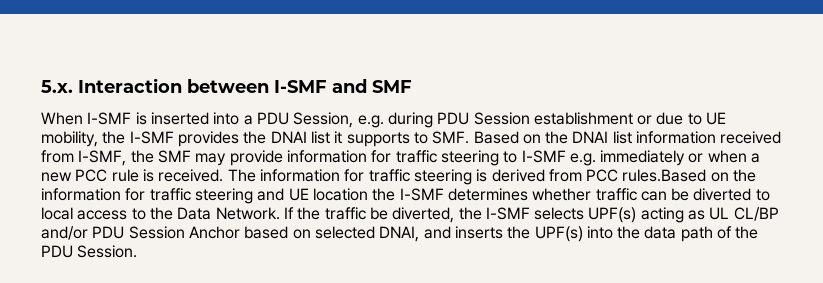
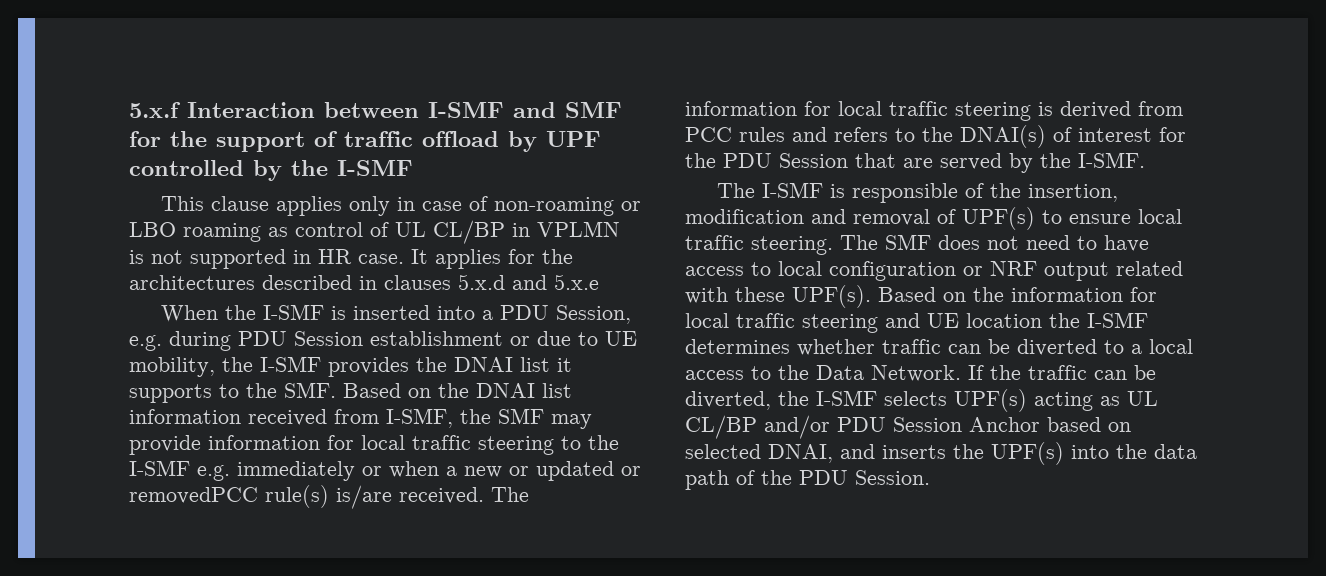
- 5.x. Interaction between I-SMF and SMF
+ 5.x.f Interaction between I-SMF and SMF for the support of traffic offload by UPF controlled by the I-SMF
+ This clause applies only in case of non-roaming or LBO roaming as control of UL CL/BP in VPLMN is not supported in HR case. It applies for the architectures described in clauses 5.x.d and 5.x.e
- When I-SMF is inserted into a PDU Session, e.g. during PDU Session establishment or due to UE mobility, the I-SMF provides the DNAI list it supports to SMF. Based on the DNAI list information received from I-SMF, the SMF may provide information for traffic steering to I-SMF e.g. immediately or when a new PCC rule is received.
+ When the I-SMF is inserted into a PDU Session, e.g. during PDU Session establishment or due to UE mobility, the I-SMF provides the DNAI list it supports to the SMF. Based on the DNAI list information received from I-SMF, the SMF may provide information for local traffic steering to the I-SMF e.g. immediately or when a new or updated or removedPCC rule(s) is/are received.
- The information for traffic steering is derived from PCC rules.Based on the information for traffic steering and UE location the I-SMF determines whether traffic can be diverted to local access to the Data Network.
+ The information for local traffic steering is derived from PCC rules and refers to the DNAI(s) of interest for the PDU Session that are served by the I-SMF.
+ The I-SMF is responsible of the insertion, modification and removal of UPF(s) to ensure local traffic steering. The SMF does not need to have access to local configuration or NRF output related with these UPF(s). Based on the information for local traffic steering and UE location the I-SMF determines whether traffic can be diverted to a local access to the Data Network.
- If the traffic be diverted, the I-SMF selects UPF(s) acting as UL CL/BP and/or PDU Session Anchor based on selected DNAI, and inserts the UPF(s) into the data path of the PDU Session.
+ If the traffic can be diverted, the I-SMF selects UPF(s) acting as UL CL/BP and/or PDU Session Anchor based on selected DNAI, and inserts the UPF(s) into the data path of the PDU Session.

